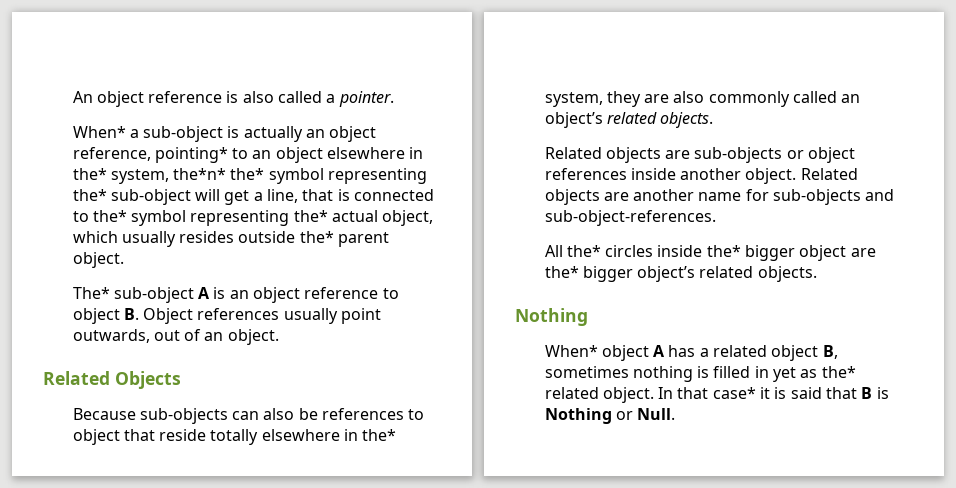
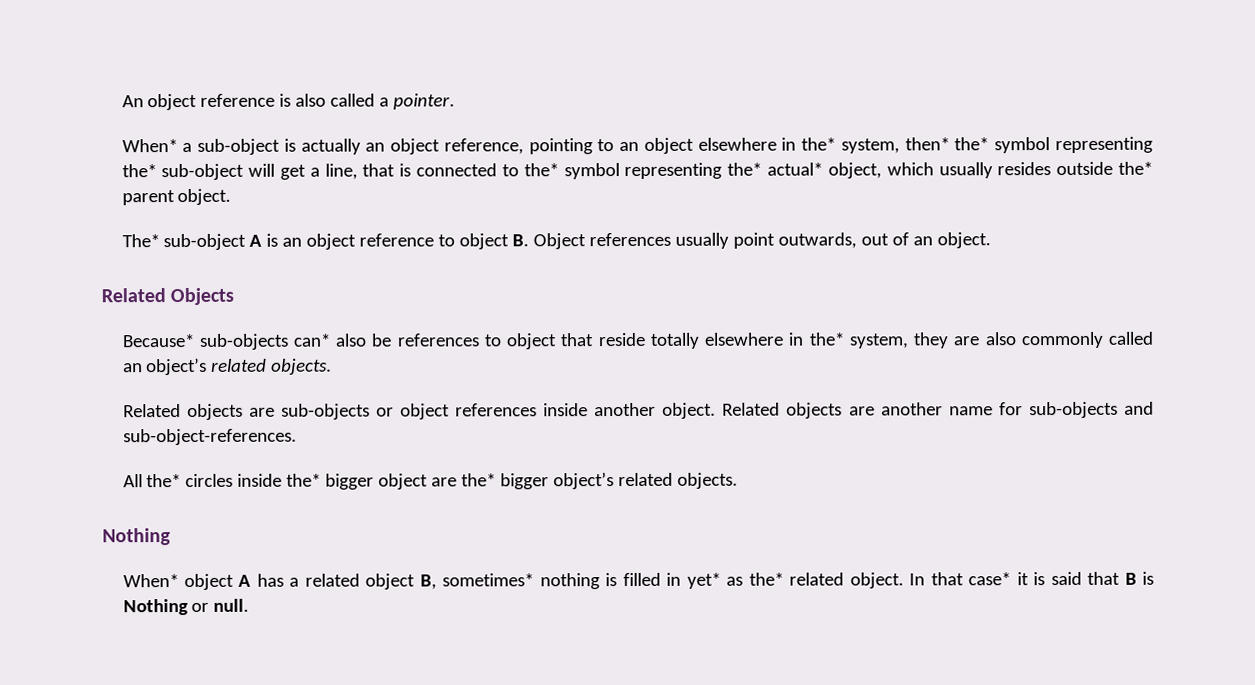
- When* a sub-object is actually an object reference, pointing* to an object elsewhere in the* system, the*n* the* symbol representing the* sub-object will get a line, that is connected to the* symbol representing the* actual object, which usually resides outside the* parent object.
+ When* a sub-object is actually an object reference, pointing to an object elsewhere in the* system, then* the* symbol representing the* sub-object will get a line, that is connected to the* symbol representing the* actual* object, which usually resides outside the* parent object.
- Because sub-objects can also be references to object that reside totally elsewhere in the* system, they are also commonly called an object’s related objects.
+ Because* sub-objects can* also be references to object that reside totally elsewhere in the* system, they are also commonly called an object’s related objects.
- When* object A has a related object B, sometimes nothing is filled in yet as the* related object.
+ When* object A has a related object B, sometimes* nothing is filled in yet* as the* related object.
- In that case* it is said that B is Nothing or Null.
+ In that case* it is said that B is Nothing or null.

